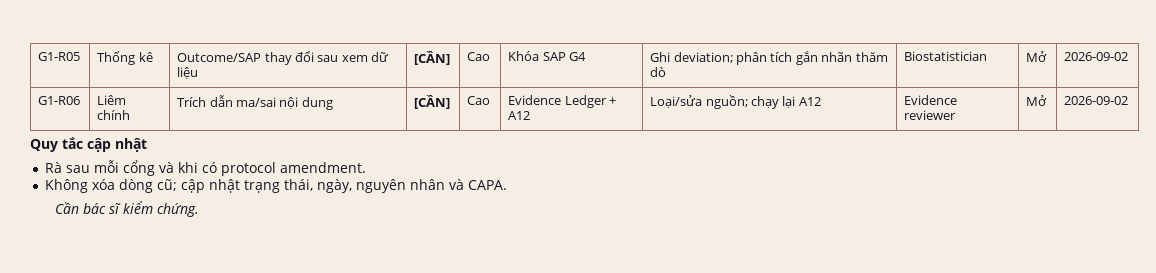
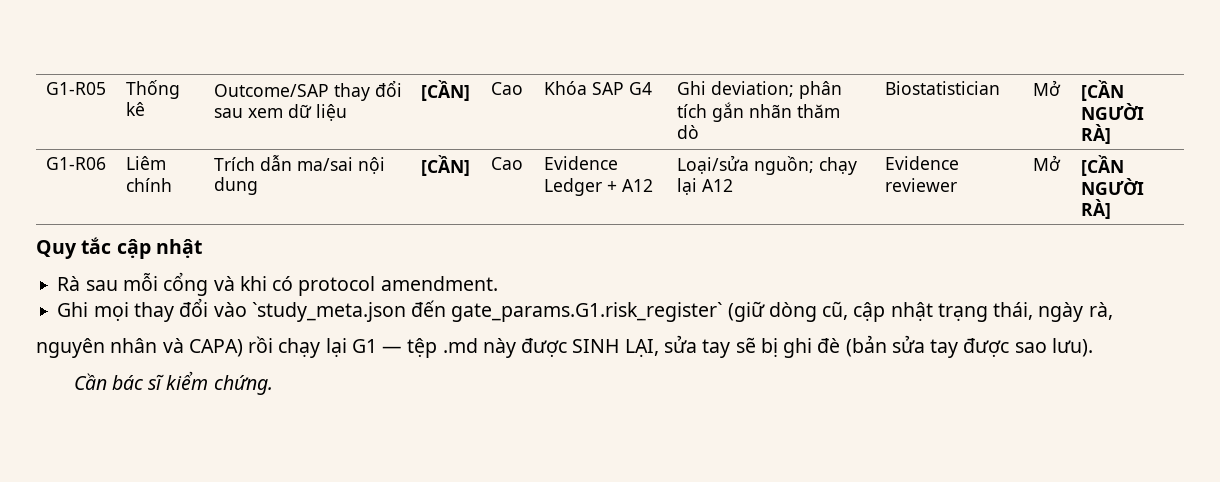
- G1-R05 | Thống kê | Outcome/SAP thay đổi sau xem dữ liệu | [CẦN] | Cao | Khóa SAP G4 | Ghi deviation; phân tích gắn nhãn thăm dò | Biostatistician | Mở | 2026-09-02
+ G1-R05 | Thống kê | Outcome/SAP thay đổi sau xem dữ liệu | [CẦN] | Cao | Khóa SAP G4 | Ghi deviation; phân tích gắn nhãn thăm dò | Biostatistician | Mở | [CẦN NGƯỜI RÀ]
- G1-R06 | Liêm chính | Trích dẫn ma/sai nội dung | [CẦN] | Cao | Evidence Ledger + A12 | Loại/sửa nguồn; chạy lại A12 | Evidence reviewer | Mở | 2026-09-02
+ G1-R06 | Liêm chính | Trích dẫn ma/sai nội dung | [CẦN] | Cao | Evidence Ledger + A12 | Loại/sửa nguồn; chạy lại A12 | Evidence reviewer | Mở | [CẦN NGƯỜI RÀ]
- Không xóa dòng cũ; cập nhật trạng thái, ngày, nguyên nhân và CAPA.
+ Ghi mọi thay đổi vào `study_meta.json đến gate_params.G1.risk_register` (giữ dòng cũ, cập nhật trạng thái, ngày rà,
+ nguyên nhân và CAPA) rồi chạy lại G1 — tệp .md này được SINH LẠI, sửa tay sẽ bị ghi đè (bản sửa tay được sao lưu).

